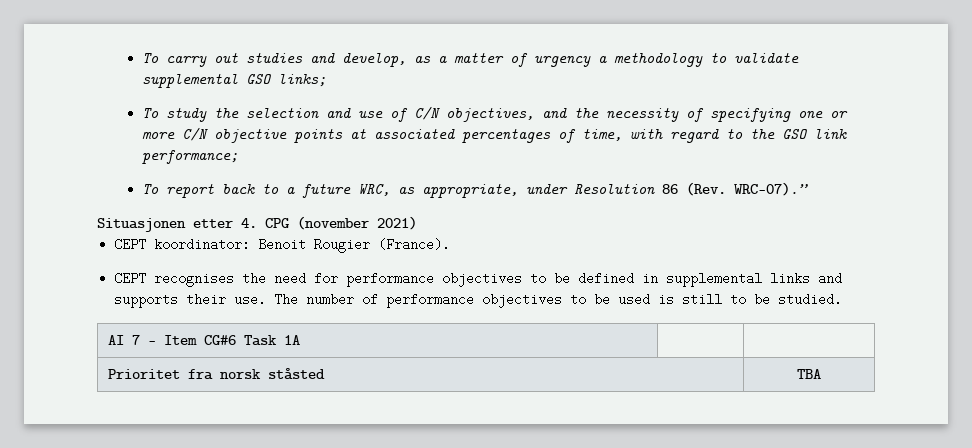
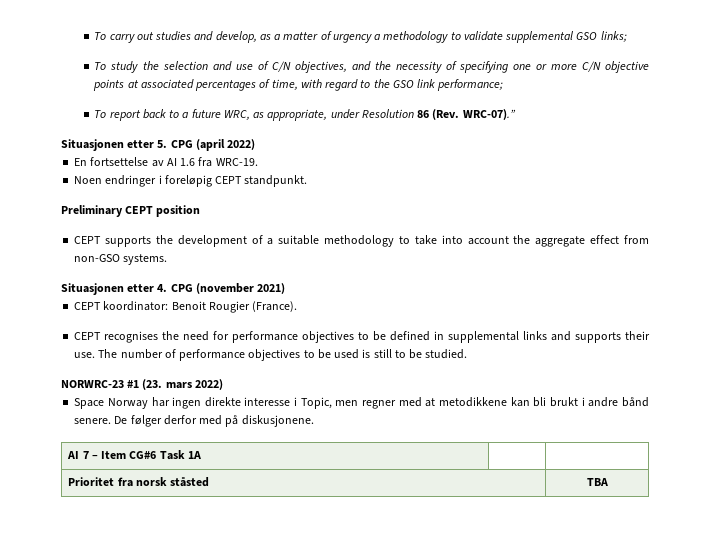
+ Situasjonen etter 5. CPG (april 2022)
+ En fortsettelse av AI 1.6 fra WRC-19.
+ Noen endringer i foreløpig CEPT standpunkt.
+ Preliminary CEPT position
+ CEPT supports the development of a suitable methodology to take into account the aggregate effect from non-GSO systems.
+ NORWRC-23 #1 (23. mars 2022)
+ Space Norway har ingen direkte interesse i Topic, men regner med at metodikkene kan bli brukt i andre bånd senere. De følger derfor med på diskusjonene.

